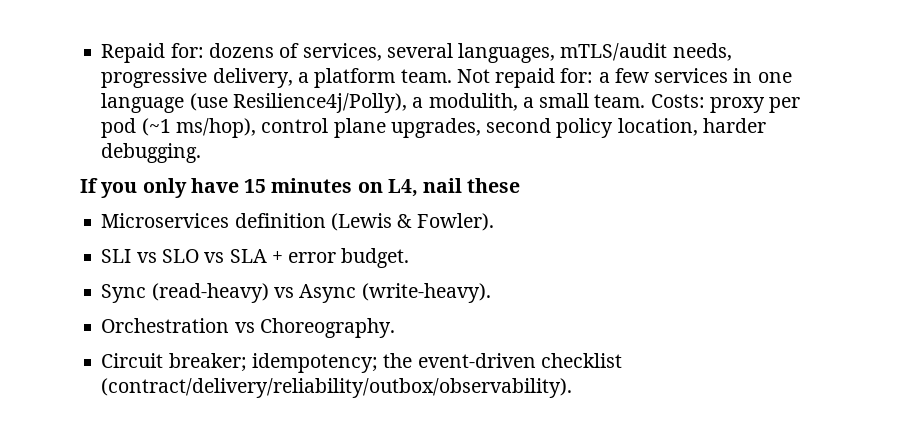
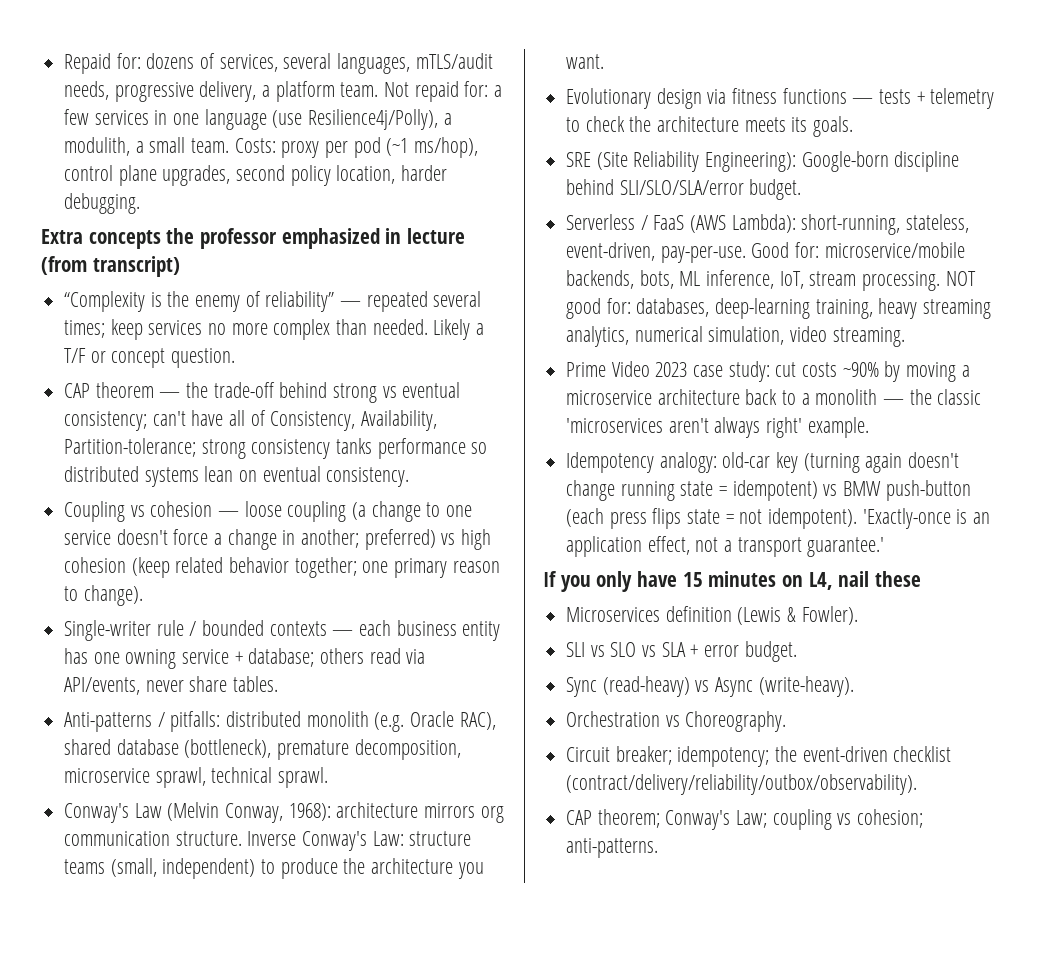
+ Extra concepts the professor emphasized in lecture (from transcript)
+ “Complexity is the enemy of reliability” — repeated several times; keep services no more complex than needed. Likely a T/F or concept question.
+ CAP theorem — the trade-off behind strong vs eventual consistency; can't have all of Consistency, Availability, Partition-tolerance; strong consistency tanks performance so distributed systems lean on eventual consistency.
+ Coupling vs cohesion — loose coupling (a change to one service doesn't force a change in another; preferred) vs high cohesion (keep related behavior together; one primary reason to change).
+ Single-writer rule / bounded contexts — each business entity has one owning service + database; others read via API/events, never share tables.
+ Anti-patterns / pitfalls: distributed monolith (e.g. Oracle RAC), shared database (bottleneck), premature decomposition, microservice sprawl, technical sprawl.
+ Conway's Law (Melvin Conway, 1968): architecture mirrors org communication structure. Inverse Conway's Law: structure teams (small, independent) to produce the architecture you want.
+ Evolutionary design via fitness functions — tests + telemetry to check the architecture meets its goals.
+ SRE (Site Reliability Engineering): Google-born discipline behind SLI/SLO/SLA/error budget.
+ Serverless / FaaS (AWS Lambda): short-running, stateless, event-driven, pay-per-use. Good for: microservice/mobile backends, bots, ML inference, IoT, stream processing. NOT good for: databases, deep-learning training, heavy streaming analytics, numerical simulation, video streaming.
+ Prime Video 2023 case study: cut costs ~90% by moving a microservice architecture back to a monolith — the classic 'microservices aren't always right' example.
+ Idempotency analogy: old-car key (turning again doesn't change running state = idempotent) vs BMW push-button (each press flips state = not idempotent). 'Exactly-once is an application effect, not a transport guarantee.'
+ CAP theorem; Conway's Law; coupling vs cohesion; anti-patterns.

